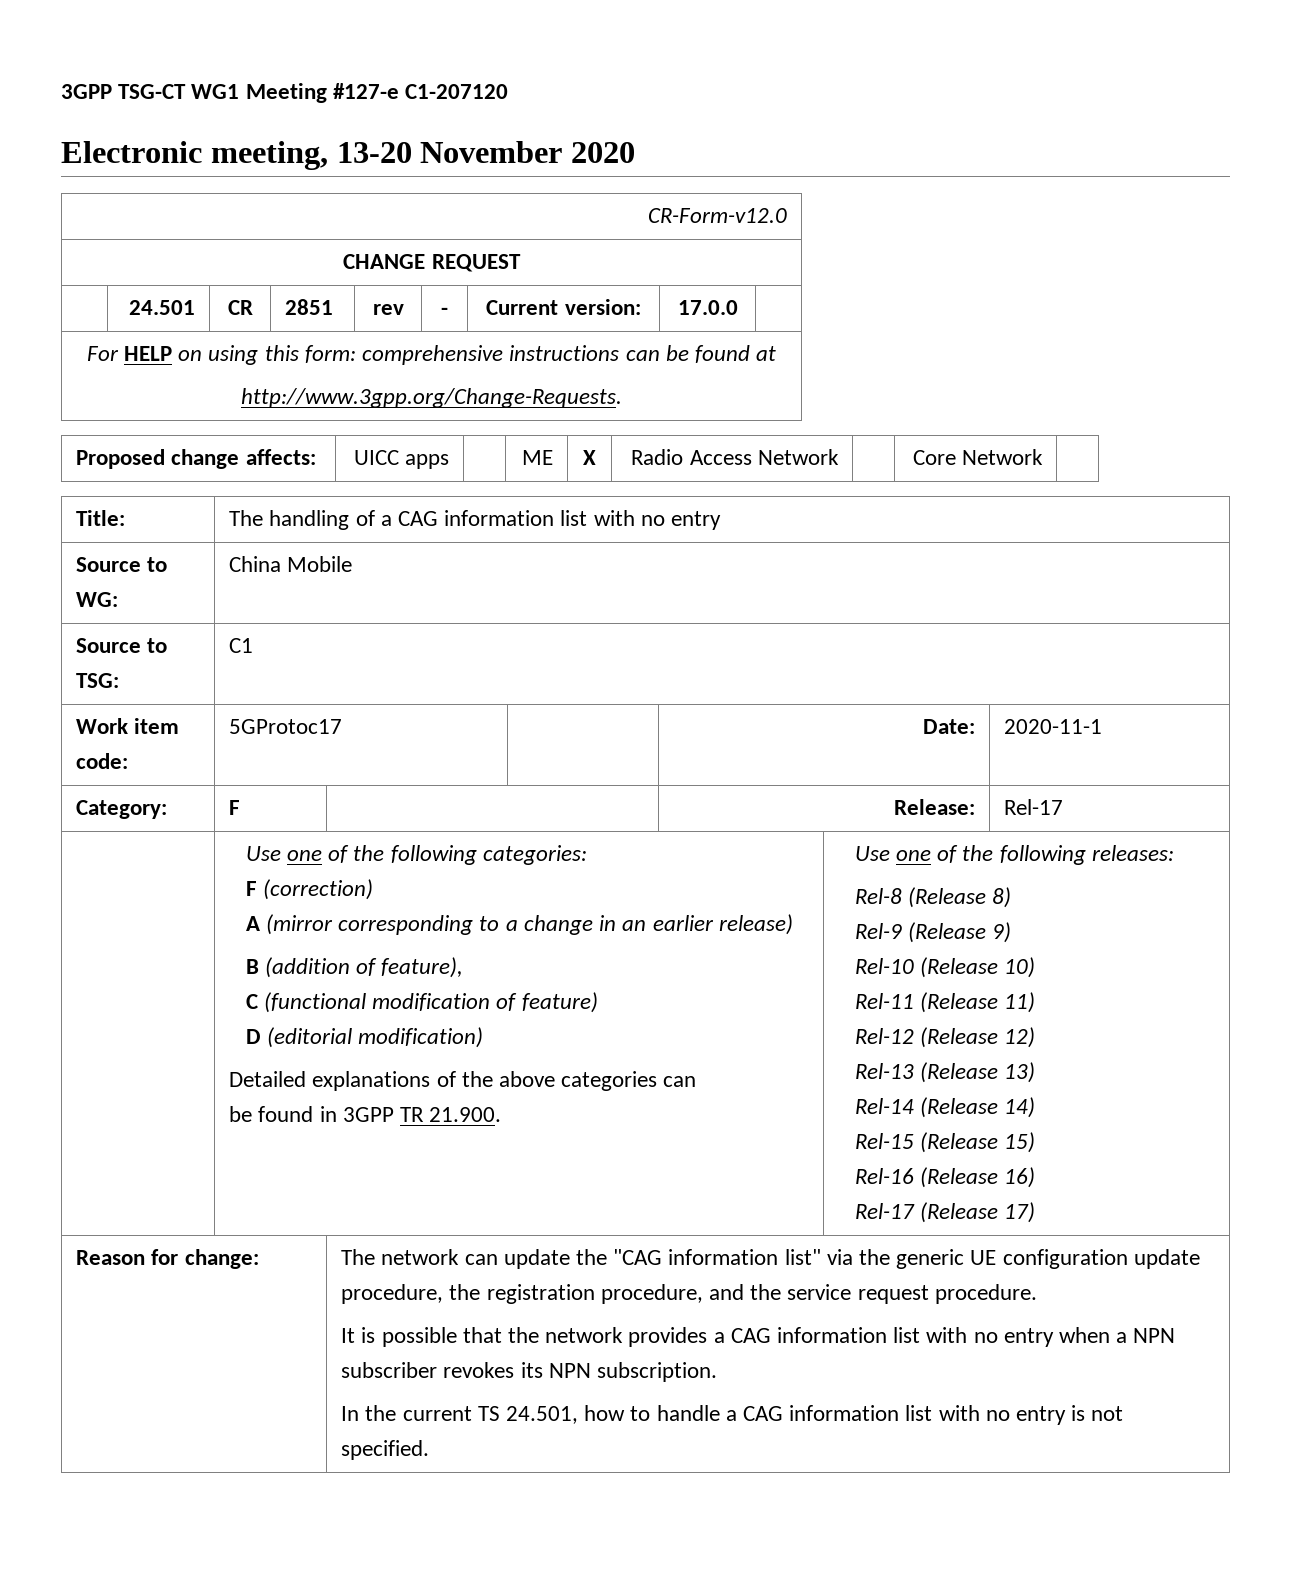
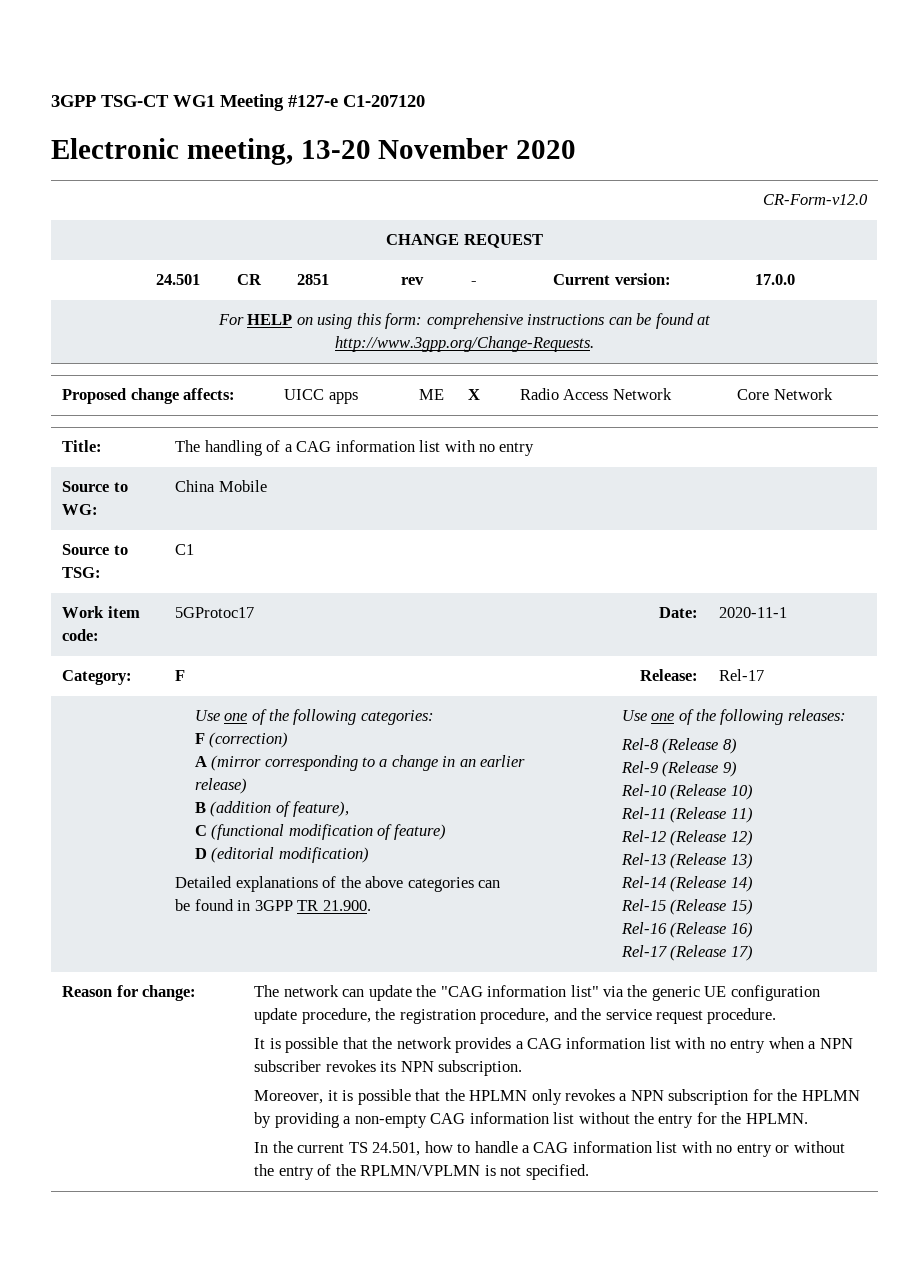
+ Moreover, it is possible that the HPLMN only revokes a NPN subscription for the HPLMN by providing a non-empty CAG information list without the entry for the HPLMN.
- In the current TS 24.501, how to handle a CAG information list with no entry is not specified.
+ In the current TS 24.501, how to handle a CAG information list with no entry or without the entry of the RPLMN/VPLMN is not specified.

